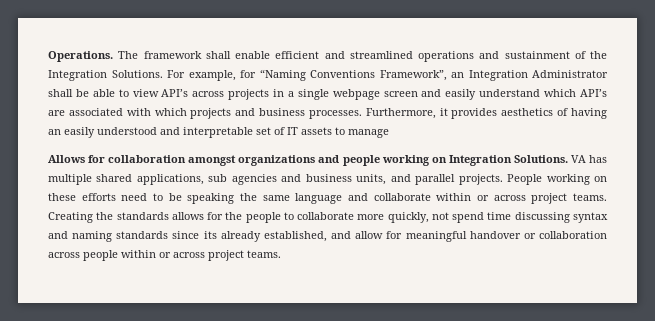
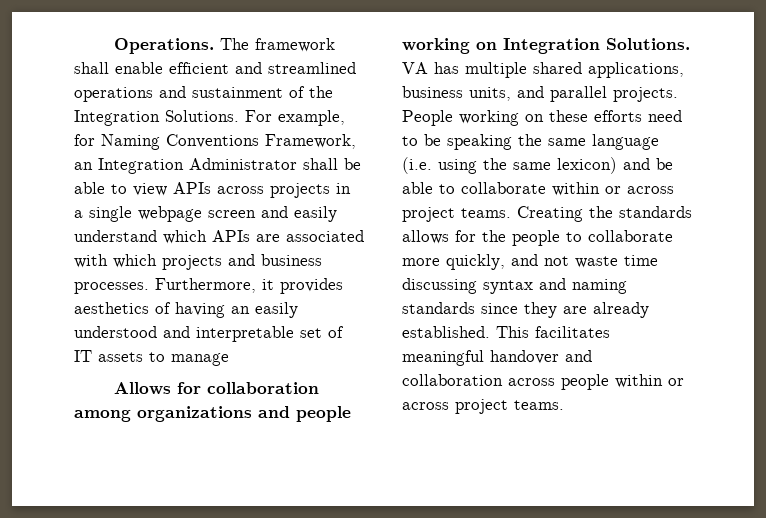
- For example, for “Naming Conventions Framework”, an Integration Administrator shall be able to view API’s across projects in a single webpage screen and easily understand which API’s are associated with which projects and business processes.
+ For example, for Naming Conventions Framework, an Integration Administrator shall be able to view APIs across projects in a single webpage screen and easily understand which APIs are associated with which projects and business processes.
- Allows for collaboration amongst organizations and people working on Integration Solutions.
+ Allows for collaboration among organizations and people working on Integration Solutions.
- VA has multiple shared applications, sub agencies and business units, and parallel projects.
+ VA has multiple shared applications, business units, and parallel projects.
- People working on these efforts need to be speaking the same language and collaborate within or across project teams.
+ People working on these efforts need to be speaking the same language (i.e. using the same lexicon) and be able to collaborate within or across project teams.
- Creating the standards allows for the people to collaborate more quickly, not spend time discussing syntax and naming standards since its already established, and allow for meaningful handover or collaboration across people within or across project teams.
+ Creating the standards allows for the people to collaborate more quickly, and not waste time discussing syntax and naming standards since they are already established. This facilitates meaningful handover and collaboration across people within or across project teams.

